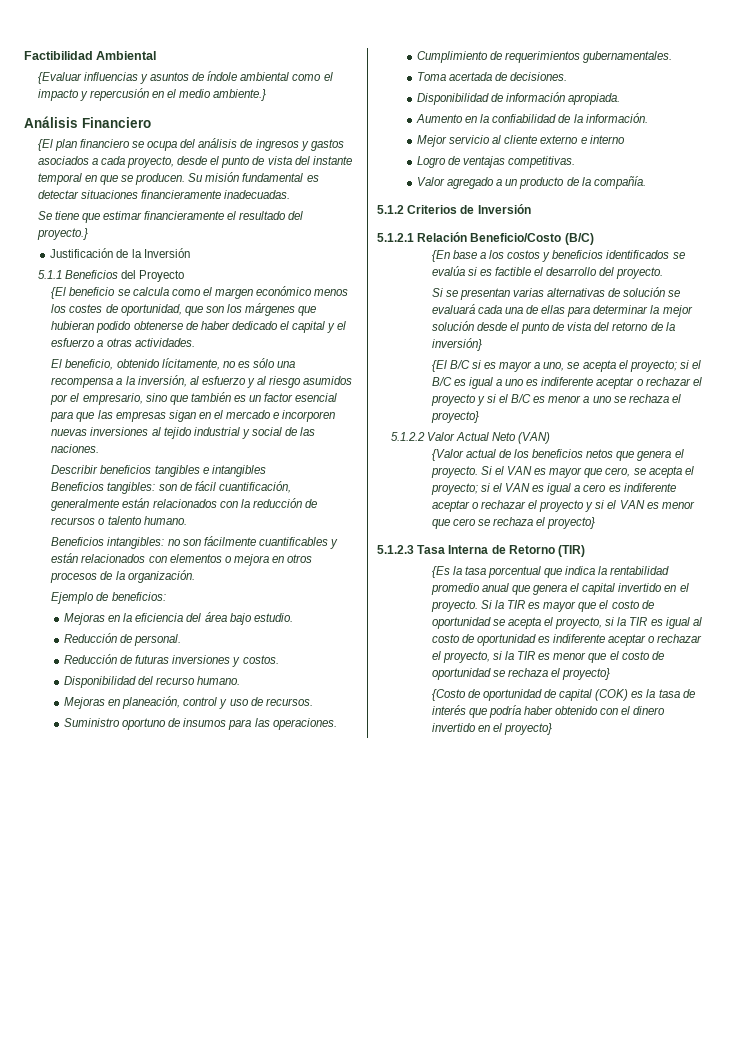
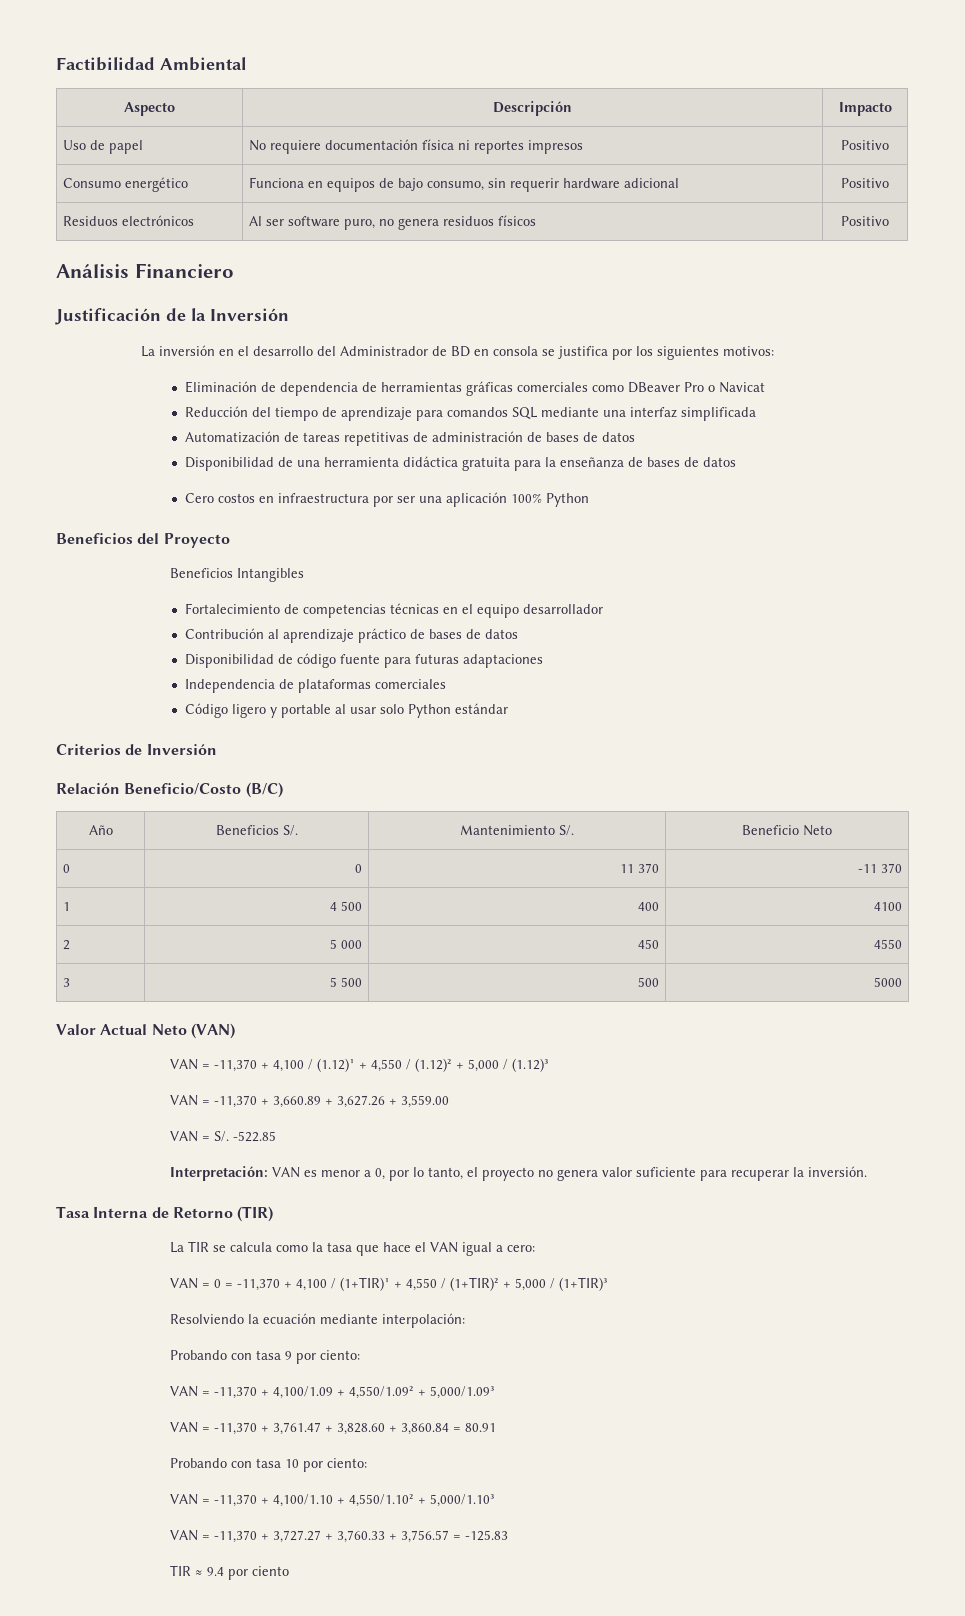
- {Evaluar influencias y asuntos de índole ambiental como el impacto y repercusión en el medio ambiente.}
+ Aspecto | Descripción | Impacto
+ Uso de papel | No requiere documentación física ni reportes impresos | Positivo
+ Consumo energético | Funciona en equipos de bajo consumo, sin requerir hardware adicional | Positivo
+ Residuos electrónicos | Al ser software puro, no genera residuos físicos | Positivo
  Análisis Financiero
- {El plan financiero se ocupa del análisis de ingresos y gastos asociados a cada proyecto, desde el punto de vista del instante temporal en que se producen. Su misión fundamental es detectar situaciones financieramente inadecuadas.
- Se tiene que estimar financieramente el resultado del proyecto.}
  Justificación de la Inversión
- 5.1.1 Beneficios del Proyecto
- {El beneficio se calcula como el margen económico menos los costes de oportunidad, que son los márgenes que hubieran podido obtenerse de haber dedicado el capital y el esfuerzo a otras actividades.
- El beneficio, obtenido lícitamente, no es sólo una recompensa a la inversión, al esfuerzo y al riesgo asumidos por el empresario, sino que también es un factor esencial para que las empresas sigan en el mercado e incorporen nuevas inversiones al tejido industrial y social de las naciones.
- Describir beneficios tangibles e intangibles
- Beneficios tangibles: son de fácil cuantificación, generalmente están relacionados con la reducción de recursos o talento humano.
- Beneficios intangibles: no son fácilmente cuantificables y están relacionados con elementos o mejora en otros procesos de la organización.
- Ejemplo de beneficios:
- Mejoras en la eficiencia del área bajo estudio.
- Reducción de personal.
- Reducción de futuras inversiones y costos.
- Disponibilidad del recurso humano.
- Mejoras en planeación, control y uso de recursos.
- Suministro oportuno de insumos para las operaciones.
- Cumplimiento de requerimientos gubernamentales.
- Toma acertada de decisiones.
- Disponibilidad de información apropiada.
- Aumento en la confiabilidad de la información.
- Mejor servicio al cliente externo e interno
- Logro de ventajas competitivas.
- Valor agregado a un producto de la compañía.
- 5.1.2 Criterios de Inversión
+ La inversión en el desarrollo del Administrador de BD en consola se justifica por los siguientes motivos:
+ Eliminación de dependencia de herramientas gráficas comerciales como DBeaver Pro o Navicat
+ Reducción del tiempo de aprendizaje para comandos SQL mediante una interfaz simplificada
+ Automatización de tareas repetitivas de administración de bases de datos
+ Disponibilidad de una herramienta didáctica gratuita para la enseñanza de bases de datos
+ Cero costos en infraestructura por ser una aplicación 100% Python
+ Beneficios del Proyecto
+ Beneficios Intangibles
+ Fortalecimiento de competencias técnicas en el equipo desarrollador
+ Contribución al aprendizaje práctico de bases de datos
+ Disponibilidad de código fuente para futuras adaptaciones
+ Independencia de plataformas comerciales
+ Código ligero y portable al usar solo Python estándar
+ Criterios de Inversión
- 5.1.2.1 Relación Beneficio/Costo (B/C)
+ Relación Beneficio/Costo (B/C)
- {En base a los costos y beneficios identificados se evalúa si es factible el desarrollo del proyecto.
- Si se presentan varias alternativas de solución se evaluará cada una de ellas para determinar la mejor solución desde el punto de vista del retorno de la inversión}
- {El B/C si es mayor a uno, se acepta el proyecto; si el B/C es igual a uno es indiferente aceptar o rechazar el proyecto y si el B/C es menor a uno se rechaza el proyecto}
- 5.1.2.2 Valor Actual Neto (VAN)
- {Valor actual de los beneficios netos que genera el proyecto. Si el VAN es mayor que cero, se acepta el proyecto; si el VAN es igual a cero es indiferente aceptar o rechazar el proyecto y si el VAN es menor que cero se rechaza el proyecto}
- 5.1.2.3 Tasa Interna de Retorno (TIR)
+ Año | Beneficios S/. | Mantenimiento S/. | Beneficio Neto
+ 0 | 0 | 11 370 | -11 370
+ 1 | 4 500 | 400 | 4100
+ 2 | 5 000 | 450 | 4550
+ 3 | 5 500 | 500 | 5000
+ Valor Actual Neto (VAN)
+ VAN = -11,370 + 4,100 / (1.12)¹ + 4,550 / (1.12)² + 5,000 / (1.12)³
+ VAN = -11,370 + 3,660.89 + 3,627.26 + 3,559.00
+ VAN = S/. -522.85
+ Interpretación: VAN es menor a 0, por lo tanto, el proyecto no genera valor suficiente para recuperar la inversión.
+ Tasa Interna de Retorno (TIR)
- {Es la tasa porcentual que indica la rentabilidad promedio anual que genera el capital invertido en el proyecto. Si la TIR es mayor que el costo de oportunidad se acepta el proyecto, si la TIR es igual al costo de oportunidad es indiferente aceptar o rechazar el proyecto, si la TIR es menor que el costo de oportunidad se rechaza el proyecto}
- {Costo de oportunidad de capital (COK) es la tasa de interés que podría haber obtenido con el dinero invertido en el proyecto}
+ La TIR se calcula como la tasa que hace el VAN igual a cero:
+ VAN = 0 = -11,370 + 4,100 / (1+TIR)¹ + 4,550 / (1+TIR)² + 5,000 / (1+TIR)³
+ Resolviendo la ecuación mediante interpolación:
+ Probando con tasa 9 por ciento:
+ VAN = -11,370 + 4,100/1.09 + 4,550/1.09² + 5,000/1.09³
+ VAN = -11,370 + 3,761.47 + 3,828.60 + 3,860.84 = 80.91
+ Probando con tasa 10 por ciento:
+ VAN = -11,370 + 4,100/1.10 + 4,550/1.10² + 5,000/1.10³
+ VAN = -11,370 + 3,727.27 + 3,760.33 + 3,756.57 = -125.83
+ TIR ≈ 9.4 por ciento

